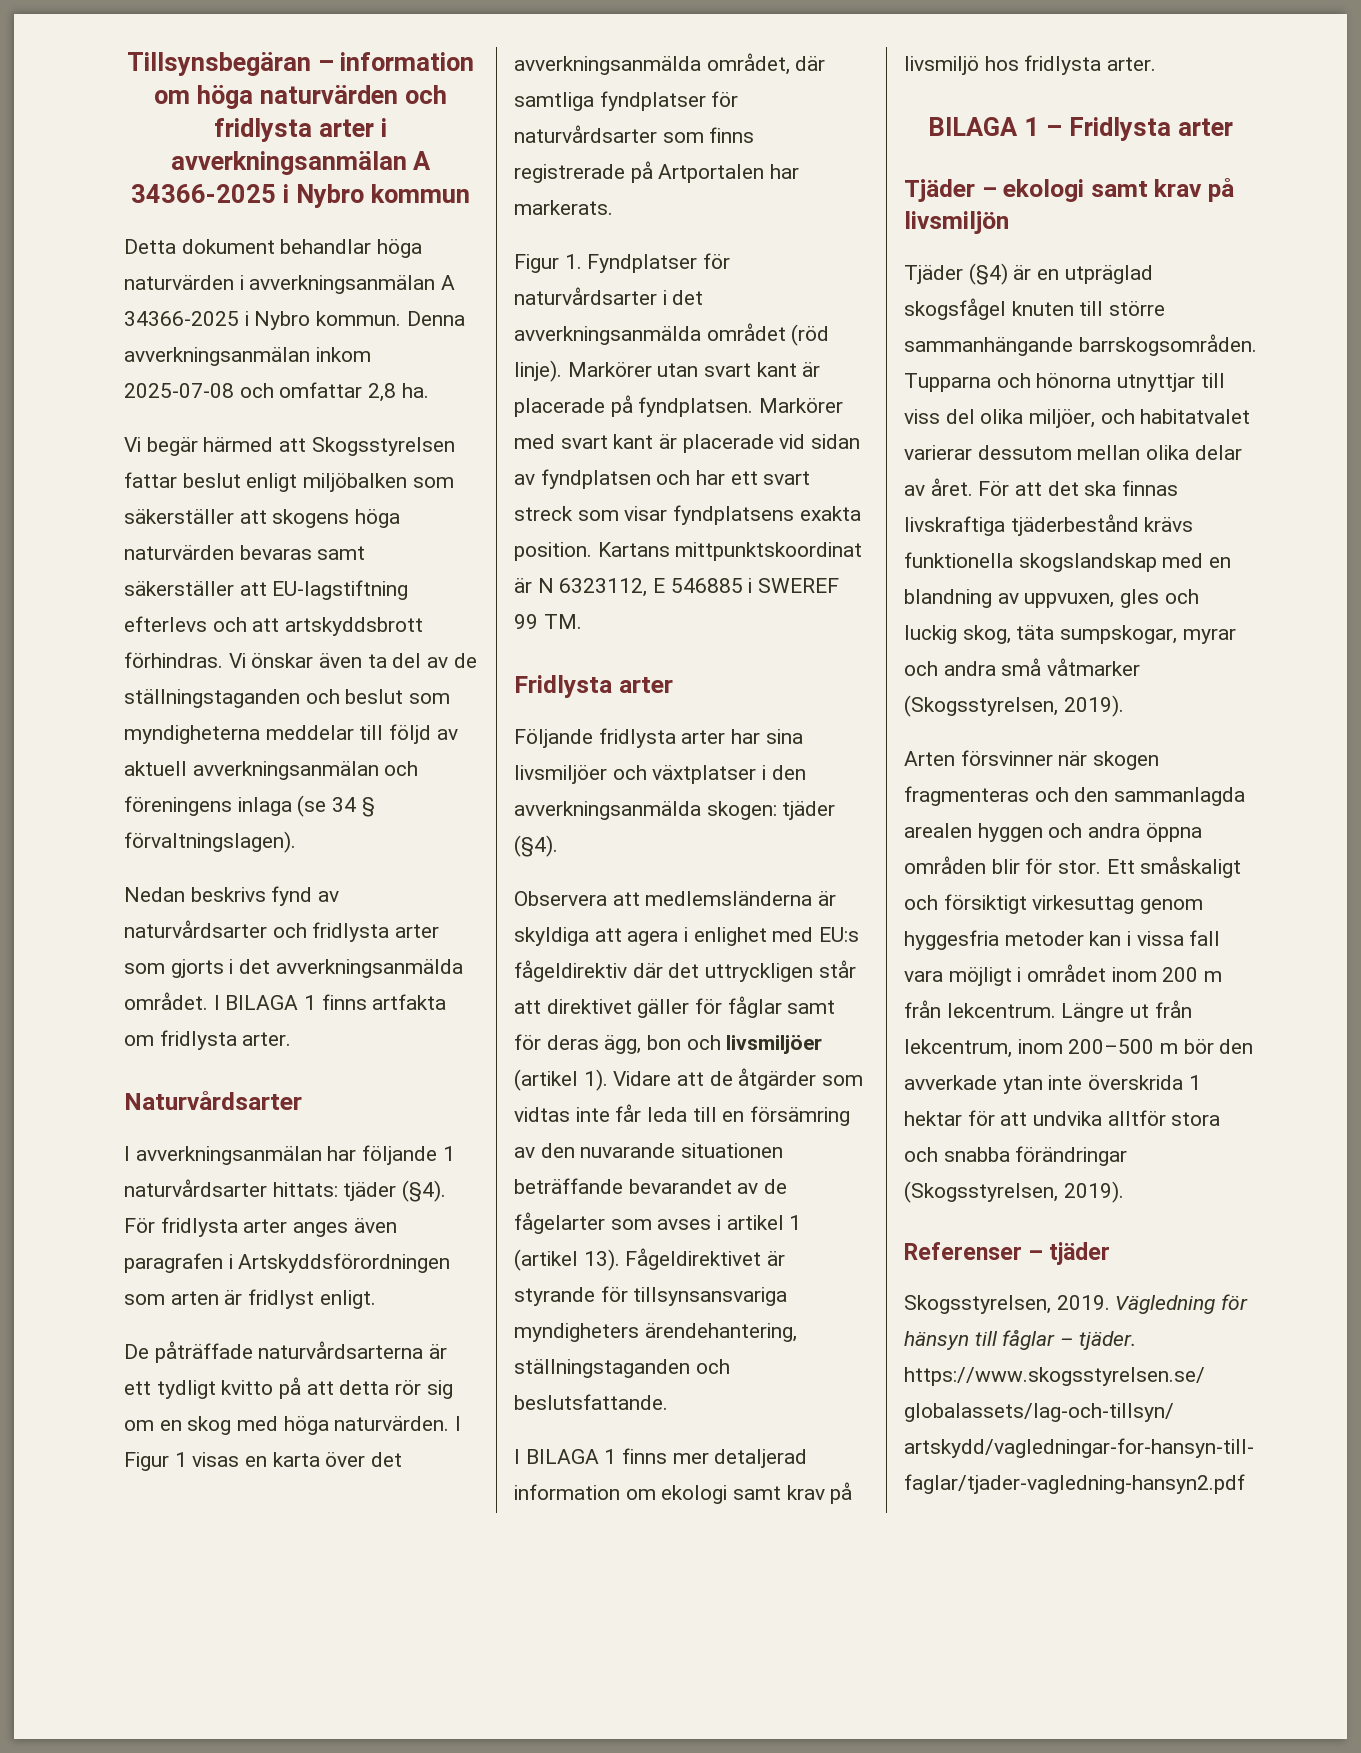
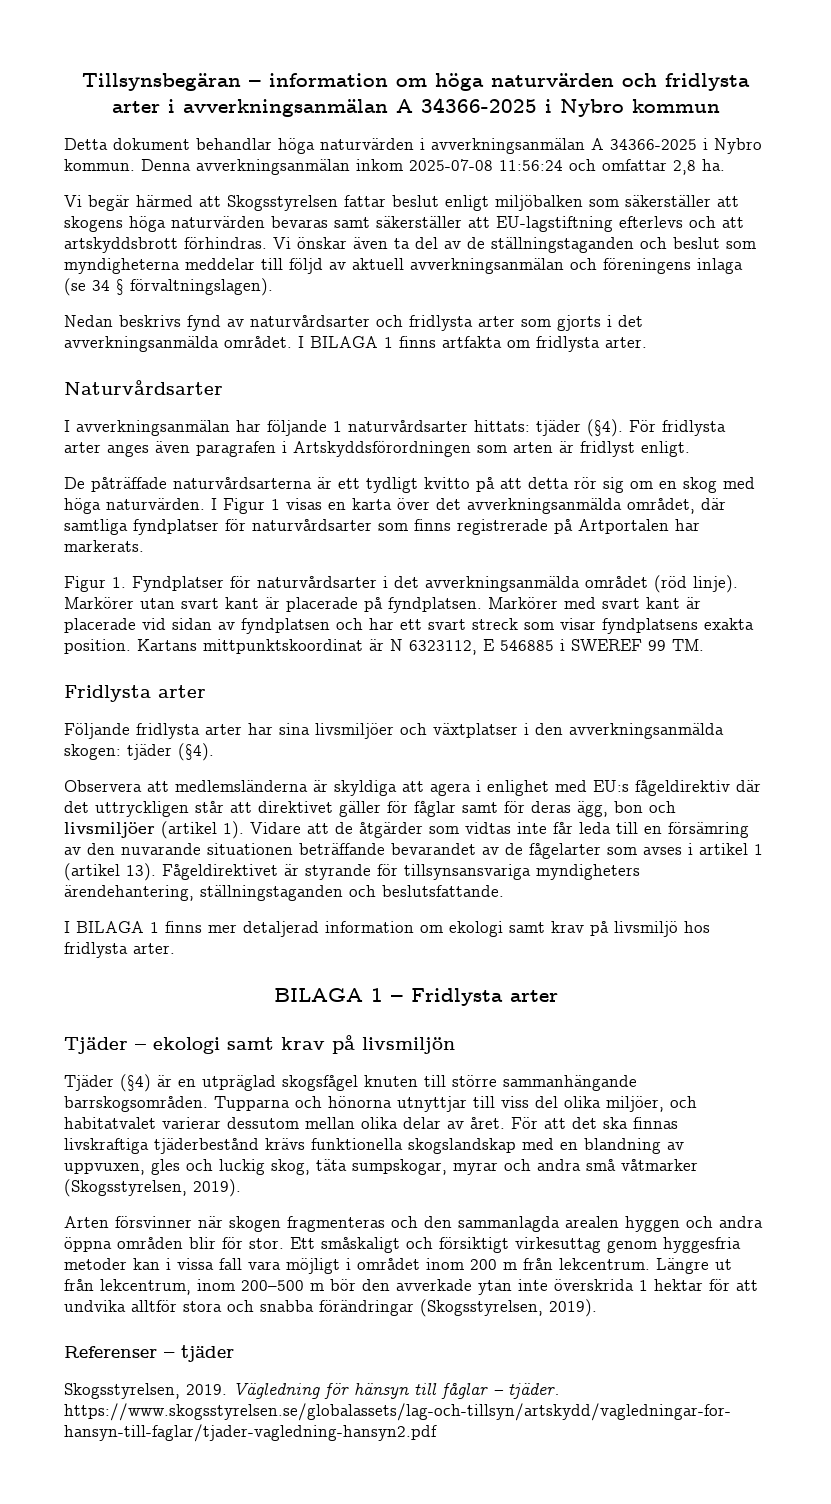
- Denna avverkningsanmälan inkom 2025-07-08 och omfattar 2,8 ha.
+ Denna avverkningsanmälan inkom 2025-07-08 11:56:24 och omfattar 2,8 ha.

